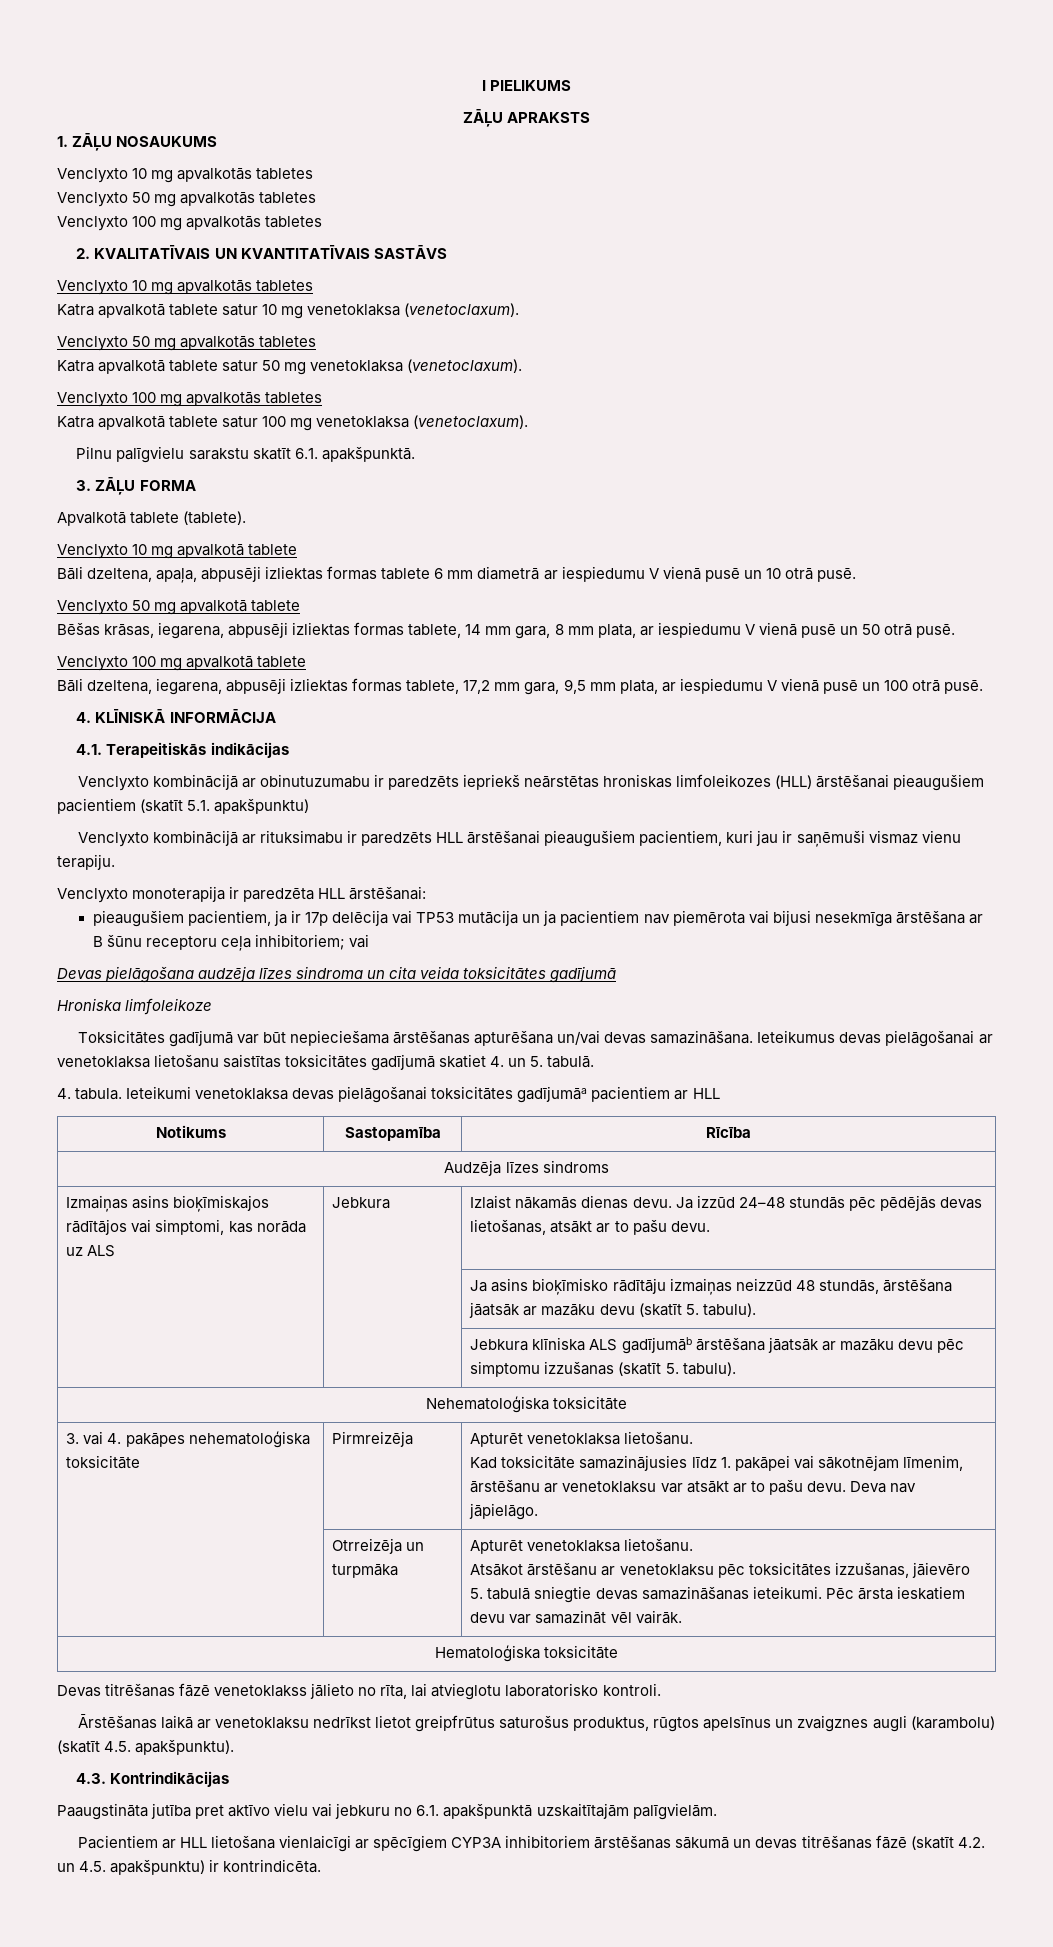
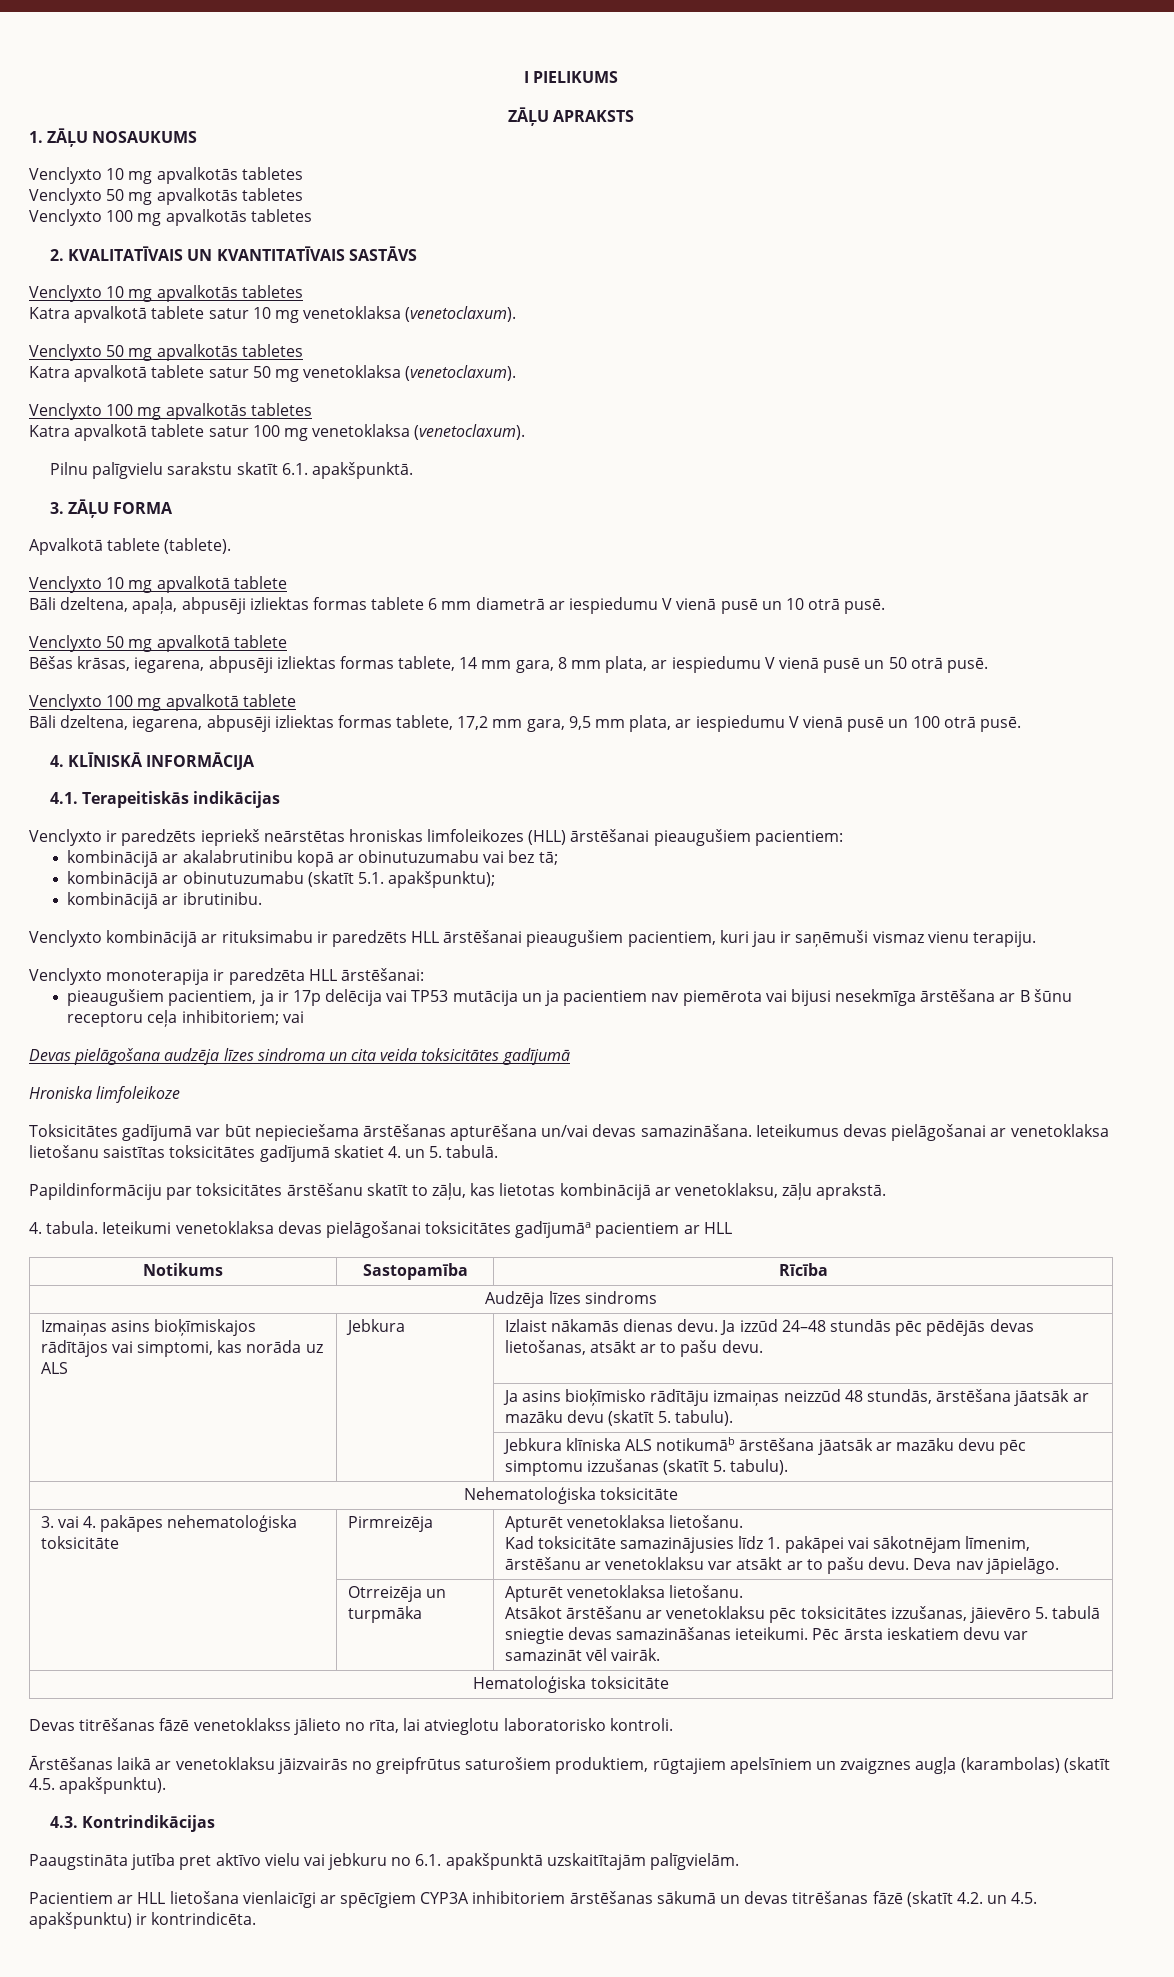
- Venclyxto kombinācijā ar obinutuzumabu ir paredzēts iepriekš neārstētas hroniskas limfoleikozes (HLL) ārstēšanai pieaugušiem pacientiem (skatīt 5.1. apakšpunktu)
+ Venclyxto ir paredzēts iepriekš neārstētas hroniskas limfoleikozes (HLL) ārstēšanai pieaugušiem pacientiem:
+ kombinācijā ar akalabrutinibu kopā ar obinutuzumabu vai bez tā;
+ kombinācijā ar obinutuzumabu (skatīt 5.1. apakšpunktu);
+ kombinācijā ar ibrutinibu.
+ Papildinformāciju par toksicitātes ārstēšanu skatīt to zāļu, kas lietotas kombinācijā ar venetoklaksu, zāļu aprakstā.
- | | Jebkura klīniska ALS gadījumāb ārstēšana jāatsāk ar mazāku devu pēc simptomu izzušanas (skatīt 5. tabulu).
+ | | Jebkura klīniska ALS notikumāb ārstēšana jāatsāk ar mazāku devu pēc simptomu izzušanas (skatīt 5. tabulu).
- Ārstēšanas laikā ar venetoklaksu nedrīkst lietot greipfrūtus saturošus produktus, rūgtos apelsīnus un zvaigznes augli (karambolu) (skatīt 4.5. apakšpunktu).
+ Ārstēšanas laikā ar venetoklaksu jāizvairās no greipfrūtus saturošiem produktiem, rūgtajiem apelsīniem un zvaigznes augļa (karambolas) (skatīt 4.5. apakšpunktu).

